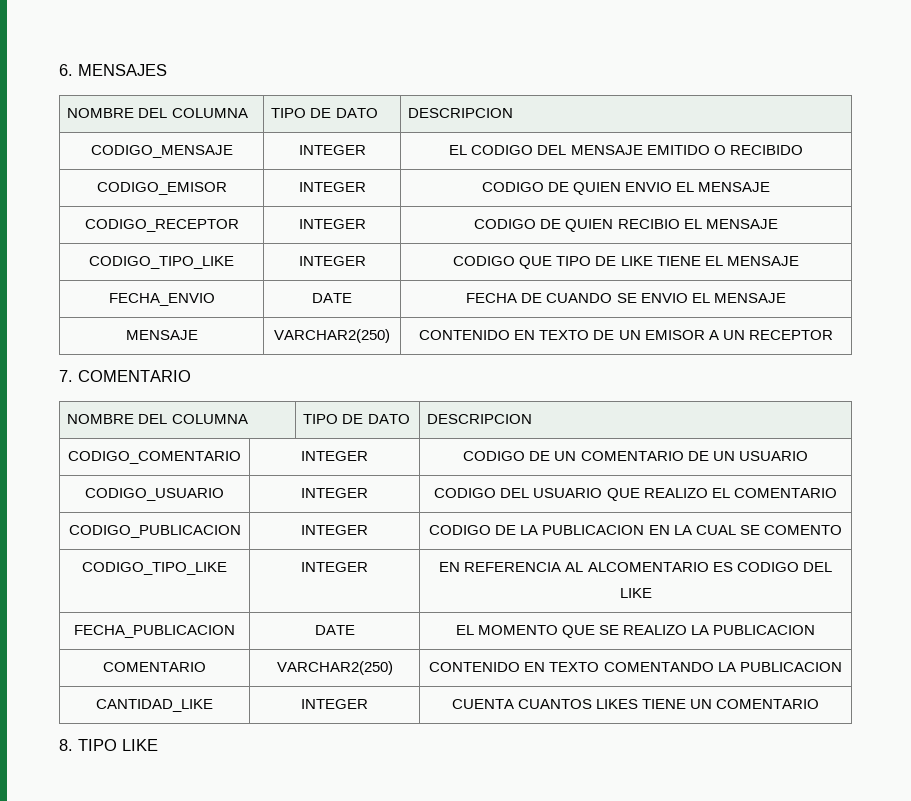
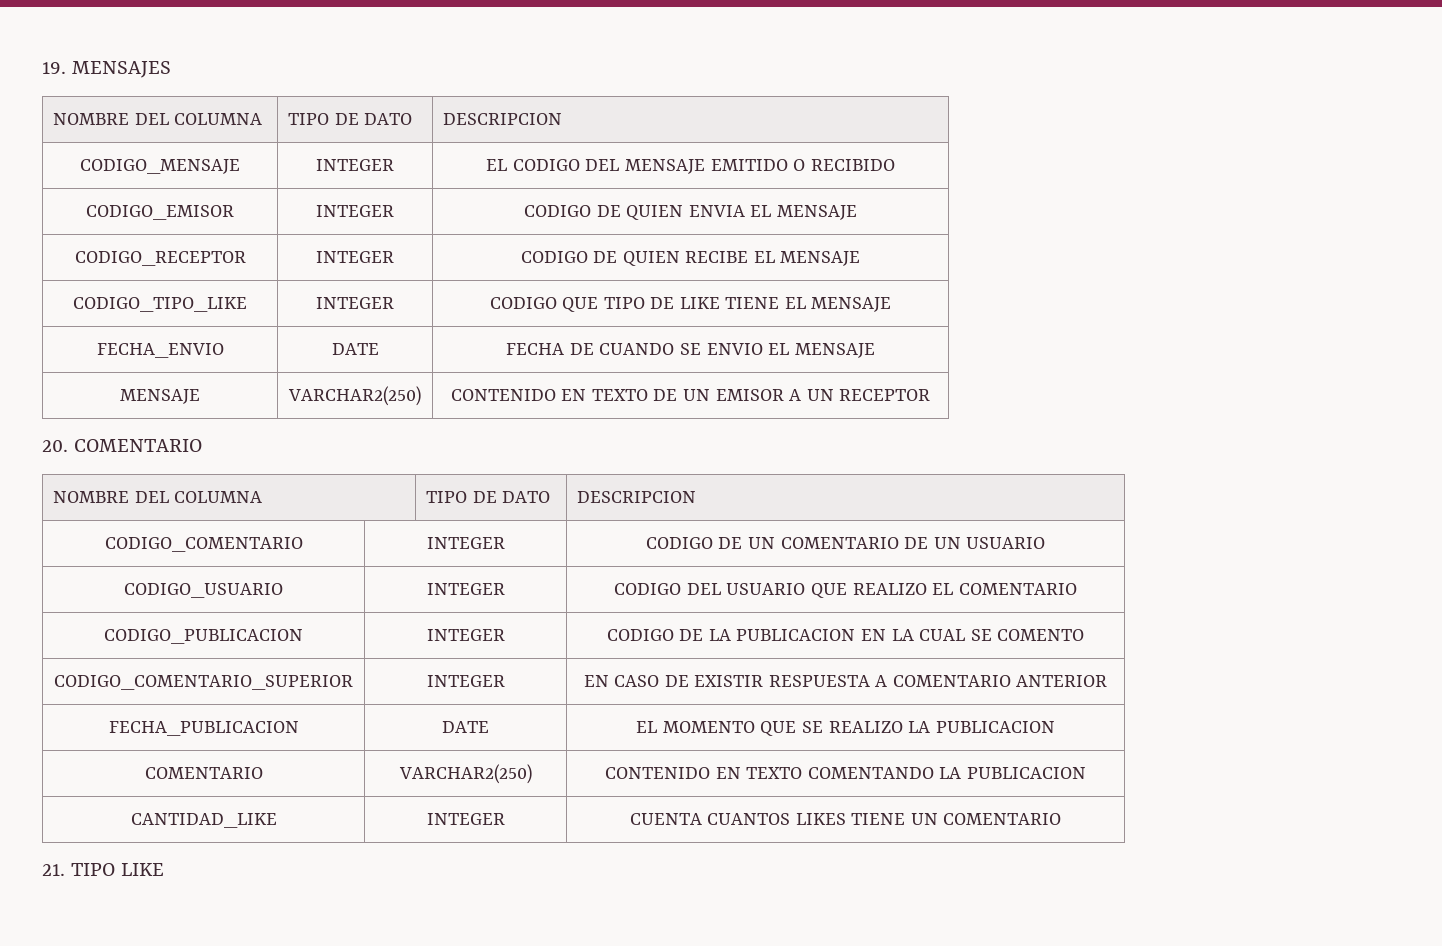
- 6. MENSAJES
+ 19. MENSAJES
- CODIGO_EMISOR | INTEGER | CODIGO DE QUIEN ENVIO EL MENSAJE
+ CODIGO_EMISOR | INTEGER | CODIGO DE QUIEN ENVIA EL MENSAJE
- CODIGO_RECEPTOR | INTEGER | CODIGO DE QUIEN RECIBIO EL MENSAJE
+ CODIGO_RECEPTOR | INTEGER | CODIGO DE QUIEN RECIBE EL MENSAJE
- 7. COMENTARIO
+ 20. COMENTARIO
- CODIGO_TIPO_LIKE | INTEGER | EN REFERENCIA AL ALCOMENTARIO ES CODIGO DEL LIKE
+ CODIGO_COMENTARIO_SUPERIOR | INTEGER | EN CASO DE EXISTIR RESPUESTA A COMENTARIO ANTERIOR
- 8. TIPO LIKE
+ 21. TIPO LIKE

